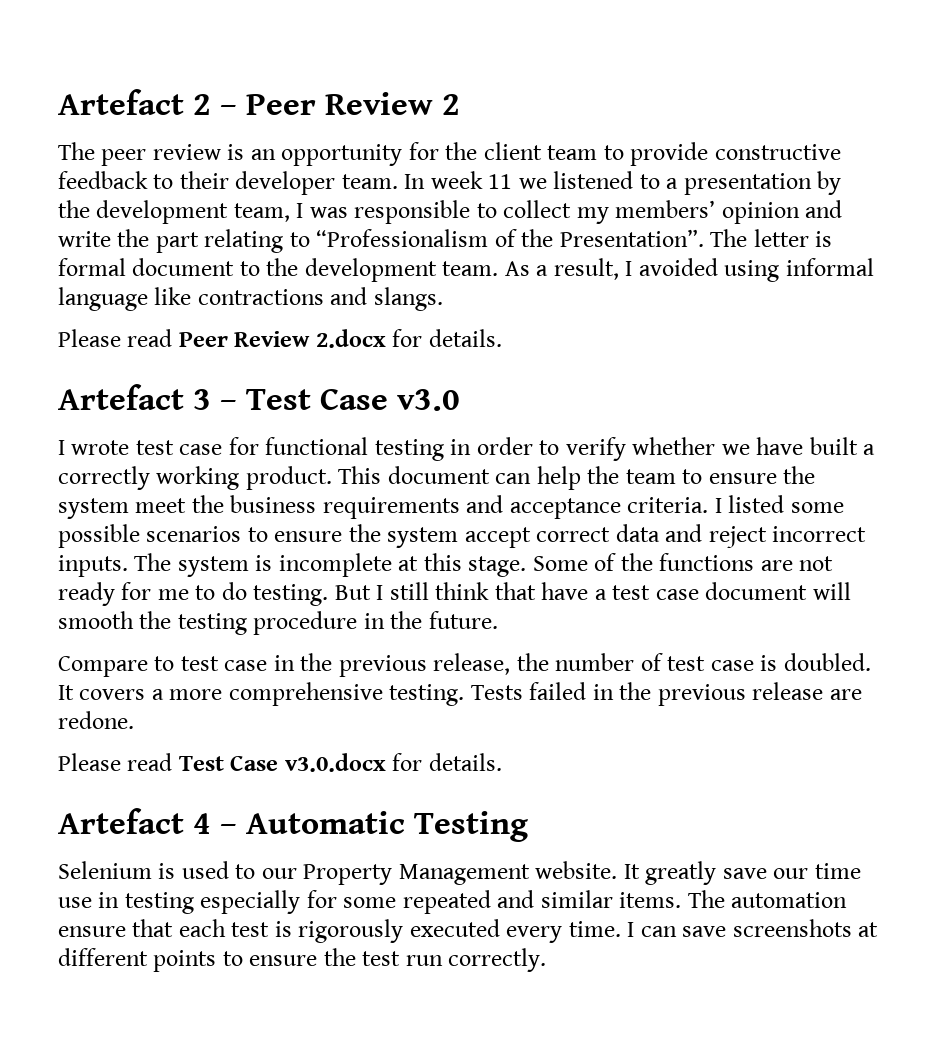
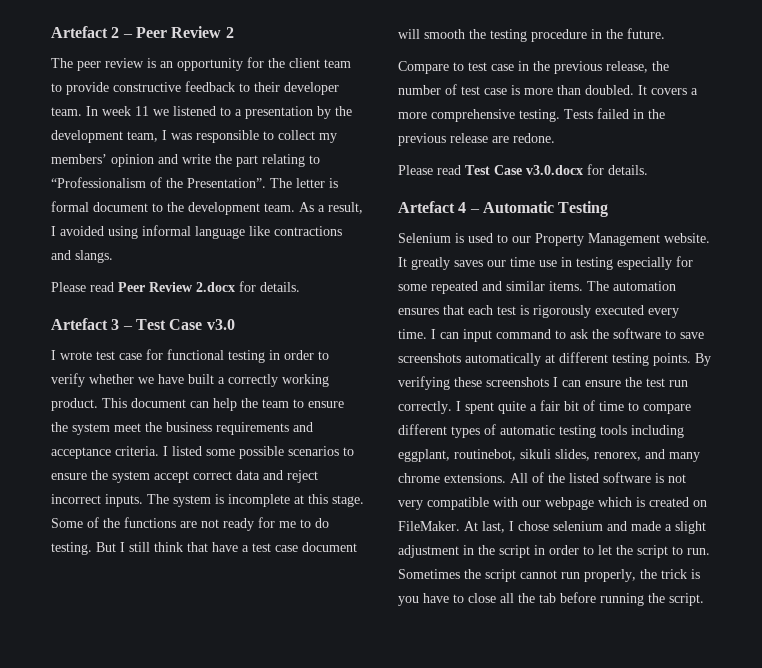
- Compare to test case in the previous release, the number of test case is doubled.
+ Compare to test case in the previous release, the number of test case is more than doubled.
- It greatly save our time use in testing especially for some repeated and similar items.
+ It greatly saves our time use in testing especially for some repeated and similar items.
- The automation ensure that each test is rigorously executed every time.
+ The automation ensures that each test is rigorously executed every time.
- I can save screenshots at different points to ensure the test run correctly.
+ I can input command to ask the software to save screenshots automatically at different testing points. By verifying these screenshots I can ensure the test run correctly.
+ I spent quite a fair bit of time to compare different types of automatic testing tools including eggplant, routinebot, sikuli slides, renorex, and many chrome extensions. All of the listed software is not very compatible with our webpage which is created on FileMaker. At last, I chose selenium and made a slight adjustment in the script in order to let the script to run. Sometimes the script cannot run properly, the trick is you have to close all the tab before running the script.

